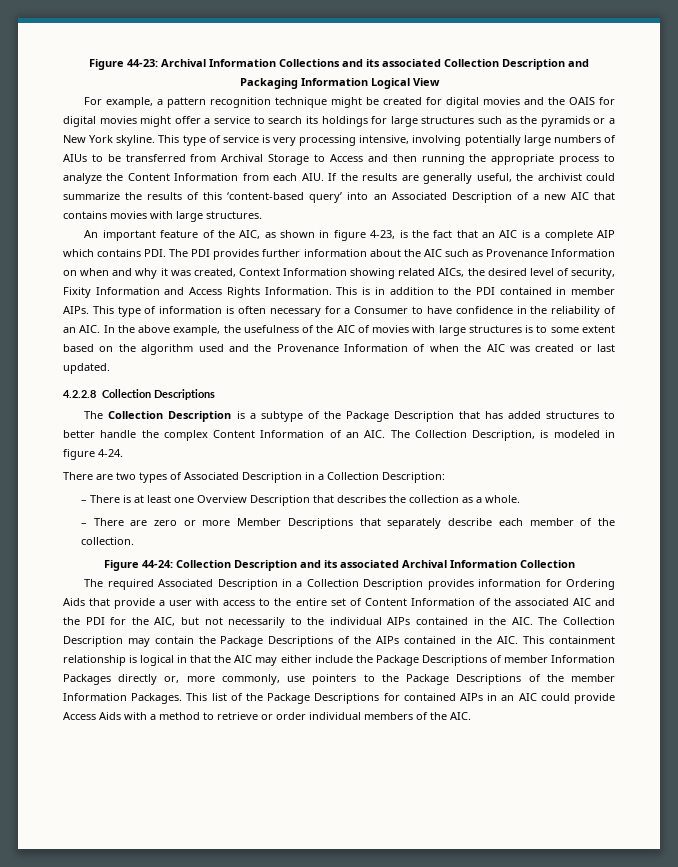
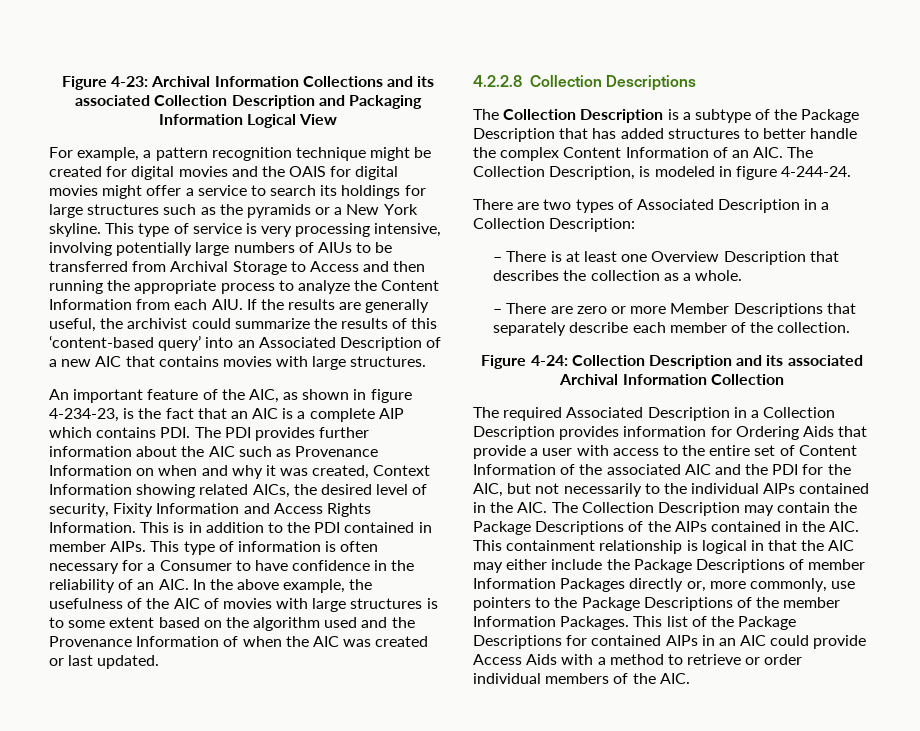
- Figure 44-23: Archival Information Collections and its associated Collection Description and Packaging Information Logical View
+ Figure 4-23: Archival Information Collections and its associated Collection Description and Packaging Information Logical View
- An important feature of the AIC, as shown in figure 4-23, is the fact that an AIC is a complete AIP which contains PDI. The PDI provides further information about the AIC such as Provenance Information on when and why it was created, Context Information showing related AICs, the desired level of security, Fixity Information and Access Rights Information.
+ An important feature of the AIC, as shown in figure 4-234-23, is the fact that an AIC is a complete AIP which contains PDI. The PDI provides further information about the AIC such as Provenance Information on when and why it was created, Context Information showing related AICs, the desired level of security, Fixity Information and Access Rights Information.
- The Collection Description is a subtype of the Package Description that has added structures to better handle the complex Content Information of an AIC. The Collection Description, is modeled in figure 4-24.
+ The Collection Description is a subtype of the Package Description that has added structures to better handle the complex Content Information of an AIC. The Collection Description, is modeled in figure 4-244-24.
- Figure 44-24: Collection Description and its associated Archival Information Collection
+ Figure 4-24: Collection Description and its associated Archival Information Collection

